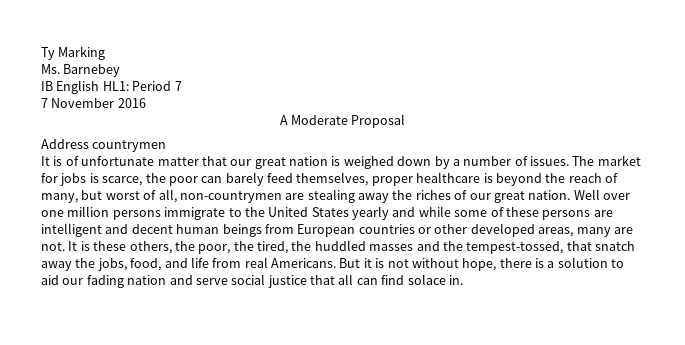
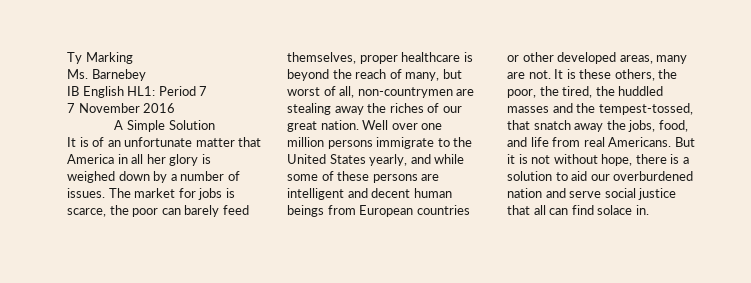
- A Moderate Proposal
- Address countrymen
+ A Simple Solution
- It is of unfortunate matter that our great nation is weighed down by a number of issues.
+ It is of an unfortunate matter that America in all her glory is weighed down by a number of issues.
- Well over one million persons immigrate to the United States yearly and while some of these persons are intelligent and decent human beings from European countries or other developed areas, many are not.
+ Well over one million persons immigrate to the United States yearly, and while some of these persons are intelligent and decent human beings from European countries or other developed areas, many are not.
- But it is not without hope, there is a solution to aid our fading nation and serve social justice that all can find solace in.
+ But it is not without hope, there is a solution to aid our overburdened nation and serve social justice that all can find solace in.

